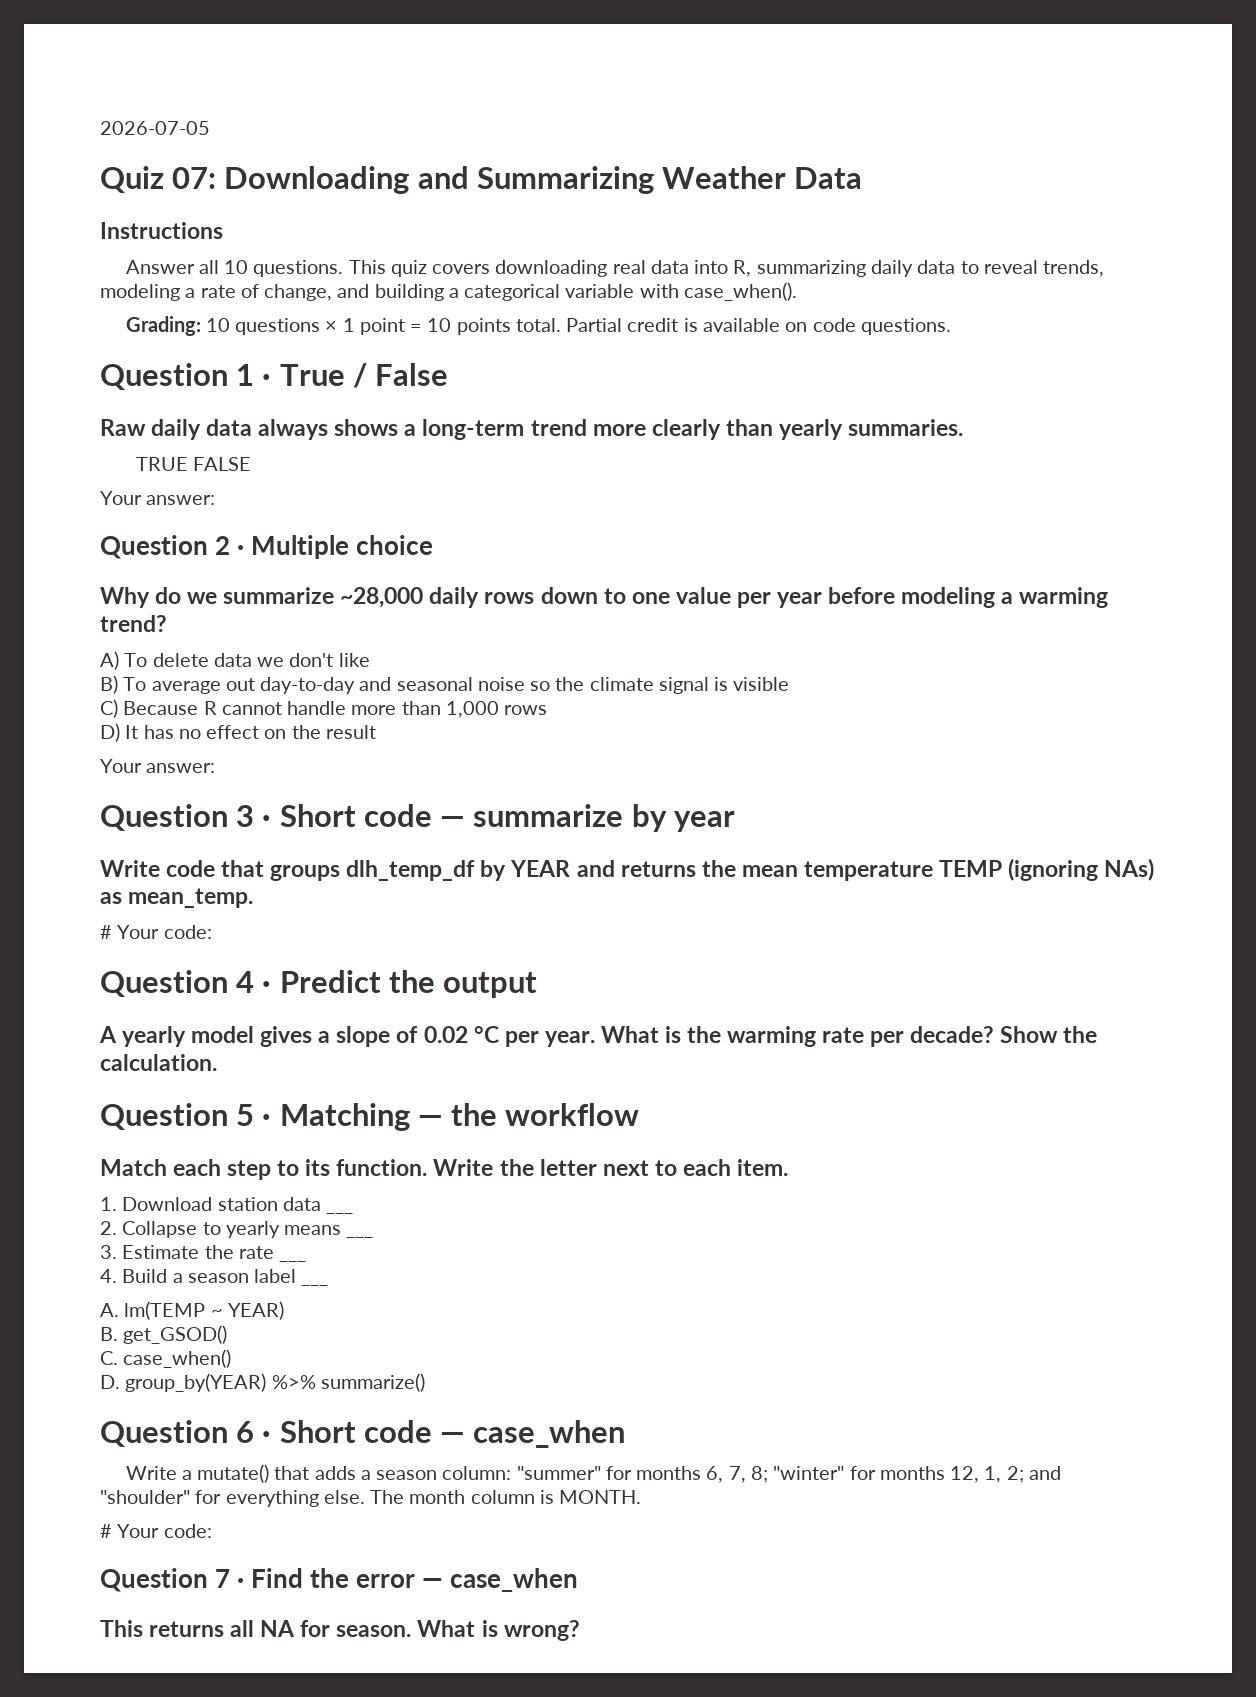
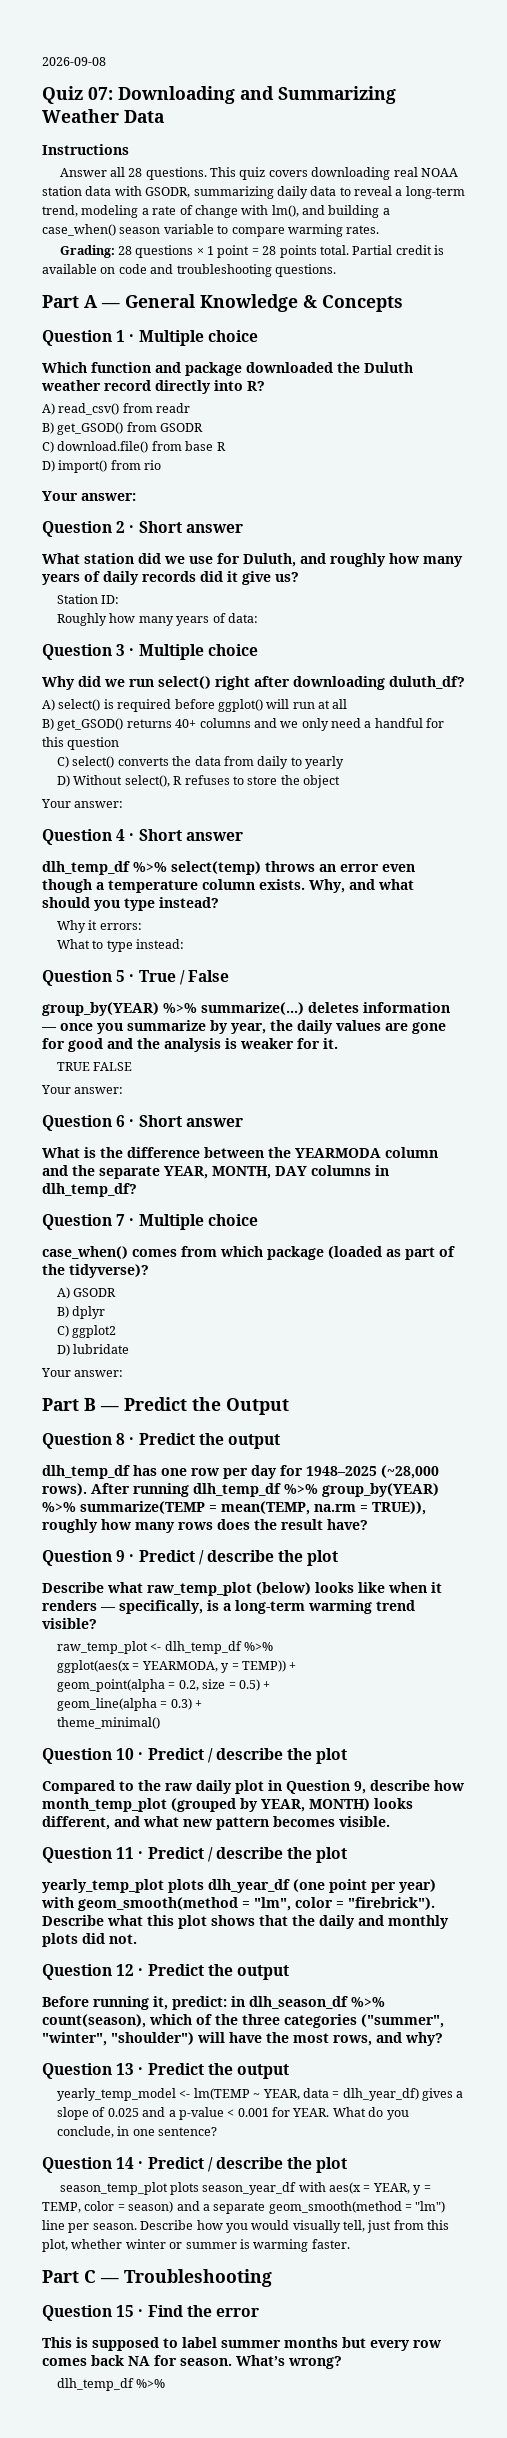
- 2026-07-05
+ 2026-09-08
- Answer all 10 questions.
+ Answer all 28 questions.
- This quiz covers downloading real data into R, summarizing daily data to reveal trends, modeling a rate of change, and building a categorical variable with case_when().
+ This quiz covers downloading real NOAA station data with GSODR, summarizing daily data to reveal a long-term trend, modeling a rate of change with lm(), and building a case_when() season variable to compare warming rates.
- Grading: 10 questions × 1 point = 10 points total.
+ Grading: 28 questions × 1 point = 28 points total.
- Partial credit is available on code questions.
+ Partial credit is available on code and troubleshooting questions.
- Question 1 · True / False
- Raw daily data always shows a long-term trend more clearly than yearly summaries.
+ Part A — General Knowledge & Concepts
+ Question 1 · Multiple choice
+ Which function and package downloaded the Duluth weather record directly into R?
+ A) read_csv() from readr
+ B) get_GSOD() from GSODR
+ C) download.file() from base R
+ D) import() from rio
+ Your answer:
+ Question 2 · Short answer
+ What station did we use for Duluth, and roughly how many years of daily records did it give us?
+ Station ID:
+ Roughly how many years of data:
+ Question 3 · Multiple choice
+ Why did we run select() right after downloading duluth_df?
+ A) select() is required before ggplot() will run at all
+ B) get_GSOD() returns 40+ columns and we only need a handful for this question
+ C) select() converts the data from daily to yearly
+ D) Without select(), R refuses to store the object
+ Your answer:
+ Question 4 · Short answer
+ dlh_temp_df %>% select(temp) throws an error even though a temperature column exists. Why, and what should you type instead?
+ Why it errors:
+ What to type instead:
+ Question 5 · True / False
+ group_by(YEAR) %>% summarize(...) deletes information — once you summarize by year, the daily values are gone for good and the analysis is weaker for it.
- Question 2 · Multiple choice
- Why do we summarize ~28,000 daily rows down to one value per year before modeling a warming trend?
- A) To delete data we don't like
- B) To average out day-to-day and seasonal noise so the climate signal is visible
- C) Because R cannot handle more than 1,000 rows
- D) It has no effect on the result
+ Question 6 · Short answer
+ What is the difference between the YEARMODA column and the separate YEAR, MONTH, DAY columns in dlh_temp_df?
+ Question 7 · Multiple choice
+ case_when() comes from which package (loaded as part of the tidyverse)?
+ A) GSODR
+ B) dplyr
+ C) ggplot2
+ D) lubridate
  Your answer:
- Question 3 · Short code — summarize by year
- Write code that groups dlh_temp_df by YEAR and returns the mean temperature TEMP (ignoring NAs) as mean_temp.
- # Your code:
- Question 4 · Predict the output
- A yearly model gives a slope of 0.02 °C per year. What is the warming rate per decade? Show the calculation.
- Question 5 · Matching — the workflow
- Match each step to its function. Write the letter next to each item.
- 1. Download station data ___
- 2. Collapse to yearly means ___
- 3. Estimate the rate ___
- 4. Build a season label ___
- A. lm(TEMP ~ YEAR)
- B. get_GSOD()
- C. case_when()
- D. group_by(YEAR) %>% summarize()
- Question 6 · Short code — case_when
- Write a mutate() that adds a season column: "summer" for months 6, 7, 8; "winter" for months 12, 1, 2; and "shoulder" for everything else. The month column is MONTH.
- # Your code:
- Question 7 · Find the error — case_when
- This returns all NA for season.
+ Part B — Predict the Output
+ Question 8 · Predict the output
+ dlh_temp_df has one row per day for 1948–2025 (~28,000 rows). After running dlh_temp_df %>% group_by(YEAR) %>% summarize(TEMP = mean(TEMP, na.rm = TRUE)), roughly how many rows does the result have?
+ Question 9 · Predict / describe the plot
+ Describe what raw_temp_plot (below) looks like when it renders — specifically, is a long-term warming trend visible?
+ raw_temp_plot <- dlh_temp_df %>%
+ ggplot(aes(x = YEARMODA, y = TEMP)) +
+ geom_point(alpha = 0.2, size = 0.5) +
+ geom_line(alpha = 0.3) +
+ theme_minimal()
+ Question 10 · Predict / describe the plot
+ Compared to the raw daily plot in Question 9, describe how month_temp_plot (grouped by YEAR, MONTH) looks different, and what new pattern becomes visible.
+ Question 11 · Predict / describe the plot
+ yearly_temp_plot plots dlh_year_df (one point per year) with geom_smooth(method = "lm", color = "firebrick"). Describe what this plot shows that the daily and monthly plots did not.
+ Question 12 · Predict the output
+ Before running it, predict: in dlh_season_df %>% count(season), which of the three categories ("summer", "winter", "shoulder") will have the most rows, and why?
+ Question 13 · Predict the output
+ yearly_temp_model <- lm(TEMP ~ YEAR, data = dlh_year_df) gives a slope of 0.025 and a p-value < 0.001 for YEAR. What do you conclude, in one sentence?
+ Question 14 · Predict / describe the plot
+ season_temp_plot plots season_year_df with aes(x = YEAR, y = TEMP, color = season) and a separate geom_smooth(method = "lm") line per season. Describe how you would visually tell, just from this plot, whether winter or summer is warming faster.
+ Part C — Troubleshooting
+ Question 15 · Find the error
+ This is supposed to label summer months but every row comes back NA for season.
- What is wrong?
+ What’s wrong?
+ dlh_temp_df %>%

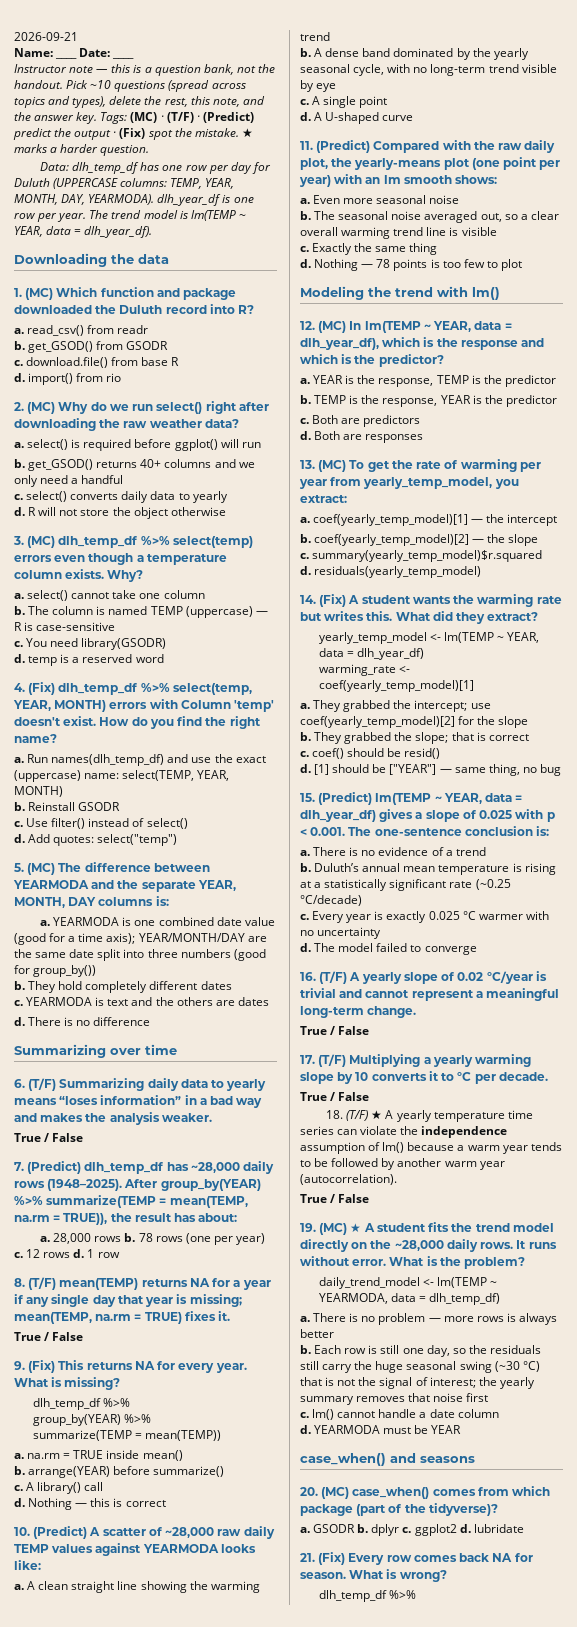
- 2026-09-08
- Quiz 07: Downloading and Summarizing Weather Data
- Instructions
- Answer all 28 questions. This quiz covers downloading real NOAA station data with GSODR, summarizing daily data to reveal a long-term trend, modeling a rate of change with lm(), and building a case_when() season variable to compare warming rates.
- Grading: 28 questions × 1 point = 28 points total. Partial credit is available on code and troubleshooting questions.
- Part A — General Knowledge & Concepts
- Question 1 · Multiple choice
- Which function and package downloaded the Duluth weather record directly into R?
+ 2026-09-21
+ Name: ____ Date: ____
+ Instructor note — this is a question bank, not the handout. Pick ~10 questions (spread across topics and types), delete the rest, this note, and the answer key. Tags: (MC) · (T/F) · (Predict) predict the output · (Fix) spot the mistake. ★ marks a harder question.
+ Data: dlh_temp_df has one row per day for Duluth (UPPERCASE columns: TEMP, YEAR, MONTH, DAY, YEARMODA). dlh_year_df is one row per year. The trend model is lm(TEMP ~ YEAR, data = dlh_year_df).
+ Downloading the data
+ 1. (MC) Which function and package downloaded the Duluth record into R?
- A) read_csv() from readr
+ a. read_csv() from readr
- B) get_GSOD() from GSODR
+ b. get_GSOD() from GSODR
- C) download.file() from base R
+ c. download.file() from base R
- D) import() from rio
- Your answer:
- Question 2 · Short answer
- What station did we use for Duluth, and roughly how many years of daily records did it give us?
- Station ID:
- Roughly how many years of data:
- Question 3 · Multiple choice
- Why did we run select() right after downloading duluth_df?
- A) select() is required before ggplot() will run at all
- B) get_GSOD() returns 40+ columns and we only need a handful for this question
- C) select() converts the data from daily to yearly
- D) Without select(), R refuses to store the object
- Your answer:
- Question 4 · Short answer
- dlh_temp_df %>% select(temp) throws an error even though a temperature column exists.
+ d. import() from rio
+ 2. (MC) Why do we run select() right after downloading the raw weather data?
+ a. select() is required before ggplot() will run
+ b. get_GSOD() returns 40+ columns and we only need a handful
+ c. select() converts daily data to yearly
+ d. R will not store the object otherwise
+ 3. (MC) dlh_temp_df %>% select(temp) errors even though a temperature column exists.
- Why, and what should you type instead?
- Why it errors:
- What to type instead:
- Question 5 · True / False
- group_by(YEAR) %>% summarize(...) deletes information — once you summarize by year, the daily values are gone for good and the analysis is weaker for it.
- TRUE FALSE
- Your answer:
- Question 6 · Short answer
- What is the difference between the YEARMODA column and the separate YEAR, MONTH, DAY columns in dlh_temp_df?
- Question 7 · Multiple choice
- case_when() comes from which package (loaded as part of the tidyverse)?
- A) GSODR
- B) dplyr
- C) ggplot2
- D) lubridate
- Your answer:
- Part B — Predict the Output
- Question 8 · Predict the output
- dlh_temp_df has one row per day for 1948–2025 (~28,000 rows). After running dlh_temp_df %>% group_by(YEAR) %>% summarize(TEMP = mean(TEMP, na.rm = TRUE)), roughly how many rows does the result have?
- Question 9 · Predict / describe the plot
- Describe what raw_temp_plot (below) looks like when it renders — specifically, is a long-term warming trend visible?
- raw_temp_plot <- dlh_temp_df %>%
- ggplot(aes(x = YEARMODA, y = TEMP)) +
- geom_point(alpha = 0.2, size = 0.5) +
- geom_line(alpha = 0.3) +
- theme_minimal()
- Question 10 · Predict / describe the plot
- Compared to the raw daily plot in Question 9, describe how month_temp_plot (grouped by YEAR, MONTH) looks different, and what new pattern becomes visible.
- Question 11 · Predict / describe the plot
- yearly_temp_plot plots dlh_year_df (one point per year) with geom_smooth(method = "lm", color = "firebrick"). Describe what this plot shows that the daily and monthly plots did not.
- Question 12 · Predict the output
- Before running it, predict: in dlh_season_df %>% count(season), which of the three categories ("summer", "winter", "shoulder") will have the most rows, and why?
- Question 13 · Predict the output
+ Why?
+ a. select() cannot take one column
+ b. The column is named TEMP (uppercase) — R is case-sensitive
+ c. You need library(GSODR)
+ d. temp is a reserved word
+ 4. (Fix) dlh_temp_df %>% select(temp, YEAR, MONTH) errors with Column 'temp' doesn't exist. How do you find the right name?
+ a. Run names(dlh_temp_df) and use the exact (uppercase) name: select(TEMP, YEAR, MONTH)
+ b. Reinstall GSODR
+ c. Use filter() instead of select()
+ d. Add quotes: select("temp")
+ 5. (MC) The difference between YEARMODA and the separate YEAR, MONTH, DAY columns is:
+ a. YEARMODA is one combined date value (good for a time axis); YEAR/MONTH/DAY are the same date split into three numbers (good for group_by())
+ b. They hold completely different dates
+ c. YEARMODA is text and the others are dates
+ d. There is no difference
+ Summarizing over time
+ 6. (T/F) Summarizing daily data to yearly means “loses information” in a bad way and makes the analysis weaker.
+ True / False
+ 7. (Predict) dlh_temp_df has ~28,000 daily rows (1948–2025). After group_by(YEAR) %>% summarize(TEMP = mean(TEMP, na.rm = TRUE)), the result has about:
+ a. 28,000 rows b. 78 rows (one per year) c. 12 rows d. 1 row
+ 8. (T/F) mean(TEMP) returns NA for a year if any single day that year is missing; mean(TEMP, na.rm = TRUE) fixes it.
+ True / False
+ 9. (Fix) This returns NA for every year. What is missing?
+ dlh_temp_df %>%
+ group_by(YEAR) %>%
+ summarize(TEMP = mean(TEMP))
+ a. na.rm = TRUE inside mean()
+ b. arrange(YEAR) before summarize()
+ c. A library() call
+ d. Nothing — this is correct
+ 10. (Predict) A scatter of ~28,000 raw daily TEMP values against YEARMODA looks like:
+ a. A clean straight line showing the warming trend
+ b. A dense band dominated by the yearly seasonal cycle, with no long-term trend visible by eye
+ c. A single point
+ d. A U-shaped curve
+ 11. (Predict) Compared with the raw daily plot, the yearly-means plot (one point per year) with an lm smooth shows:
+ a. Even more seasonal noise
+ b. The seasonal noise averaged out, so a clear overall warming trend line is visible
+ c. Exactly the same thing
+ d. Nothing — 78 points is too few to plot
+ Modeling the trend with lm()
+ 12. (MC) In lm(TEMP ~ YEAR, data = dlh_year_df), which is the response and which is the predictor?
+ a. YEAR is the response, TEMP is the predictor
+ b. TEMP is the response, YEAR is the predictor
+ c. Both are predictors
+ d. Both are responses
+ 13. (MC) To get the rate of warming per year from yearly_temp_model, you extract:
+ a. coef(yearly_temp_model)[1] — the intercept
+ b. coef(yearly_temp_model)[2] — the slope
+ c. summary(yearly_temp_model)$r.squared
+ d. residuals(yearly_temp_model)
+ 14. (Fix) A student wants the warming rate but writes this. What did they extract?
- yearly_temp_model <- lm(TEMP ~ YEAR, data = dlh_year_df) gives a slope of 0.025 and a p-value < 0.001 for YEAR. What do you conclude, in one sentence?
- Question 14 · Predict / describe the plot
- season_temp_plot plots season_year_df with aes(x = YEAR, y = TEMP, color = season) and a separate geom_smooth(method = "lm") line per season. Describe how you would visually tell, just from this plot, whether winter or summer is warming faster.
- Part C — Troubleshooting
- Question 15 · Find the error
- This is supposed to label summer months but every row comes back NA for season.
+ yearly_temp_model <- lm(TEMP ~ YEAR, data = dlh_year_df)
+ warming_rate <- coef(yearly_temp_model)[1]
+ a. They grabbed the intercept; use coef(yearly_temp_model)[2] for the slope
+ b. They grabbed the slope; that is correct
+ c. coef() should be resid()
+ d. [1] should be ["YEAR"] — same thing, no bug
+ 15. (Predict) lm(TEMP ~ YEAR, data = dlh_year_df) gives a slope of 0.025 with p < 0.001. The one-sentence conclusion is:
+ a. There is no evidence of a trend
+ b. Duluth’s annual mean temperature is rising at a statistically significant rate (~0.25 °C/decade)
+ c. Every year is exactly 0.025 °C warmer with no uncertainty
+ d. The model failed to converge
+ 16. (T/F) A yearly slope of 0.02 °C/year is trivial and cannot represent a meaningful long-term change.
+ True / False
+ 17. (T/F) Multiplying a yearly warming slope by 10 converts it to °C per decade.
+ True / False
+ 18. (T/F) ★ A yearly temperature time series can violate the independence assumption of lm() because a warm year tends to be followed by another warm year (autocorrelation).
+ True / False
+ 19. (MC) ★ A student fits the trend model directly on the ~28,000 daily rows. It runs without error. What is the problem?
+ daily_trend_model <- lm(TEMP ~ YEARMODA, data = dlh_temp_df)
+ a. There is no problem — more rows is always better
+ b. Each row is still one day, so the residuals still carry the huge seasonal swing (~30 °C) that is not the signal of interest; the yearly summary removes that noise first
+ c. lm() cannot handle a date column
+ d. YEARMODA must be YEAR
+ case_when() and seasons
+ 20. (MC) case_when() comes from which package (part of the tidyverse)?
+ a. GSODR b. dplyr c. ggplot2 d. lubridate
+ 21. (Fix) Every row comes back NA for season.
- What’s wrong?
+ What is wrong?

